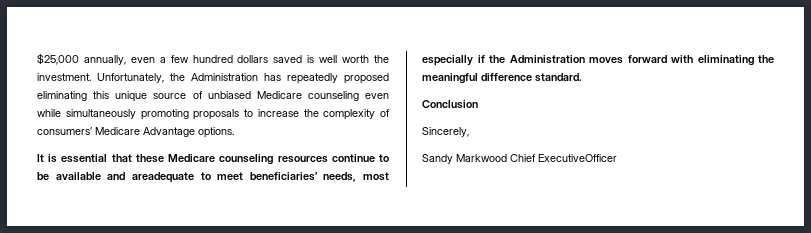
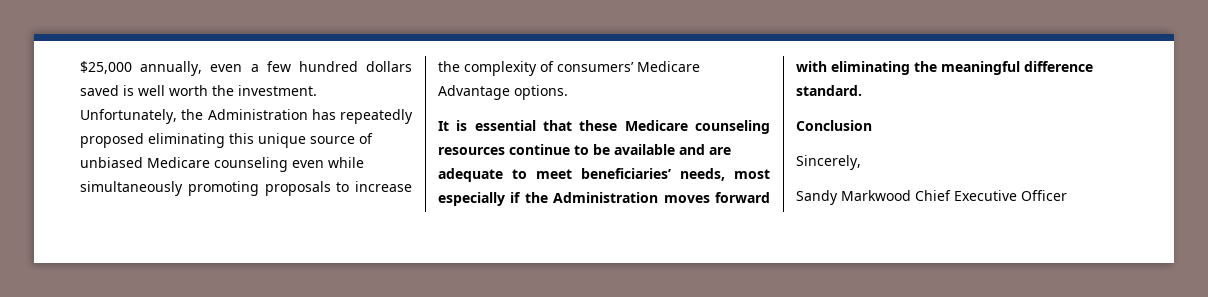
- It is essential that these Medicare counseling resources continue to be available and areadequate to meet beneficiaries’ needs, most especially if the Administration moves forward with eliminating the meaningful difference standard.
+ It is essential that these Medicare counseling resources continue to be available and are adequate to meet beneficiaries’ needs, most especially if the Administration moves forward with eliminating the meaningful difference standard.
- Sandy Markwood Chief ExecutiveOfficer
+ Sandy Markwood Chief Executive Officer

